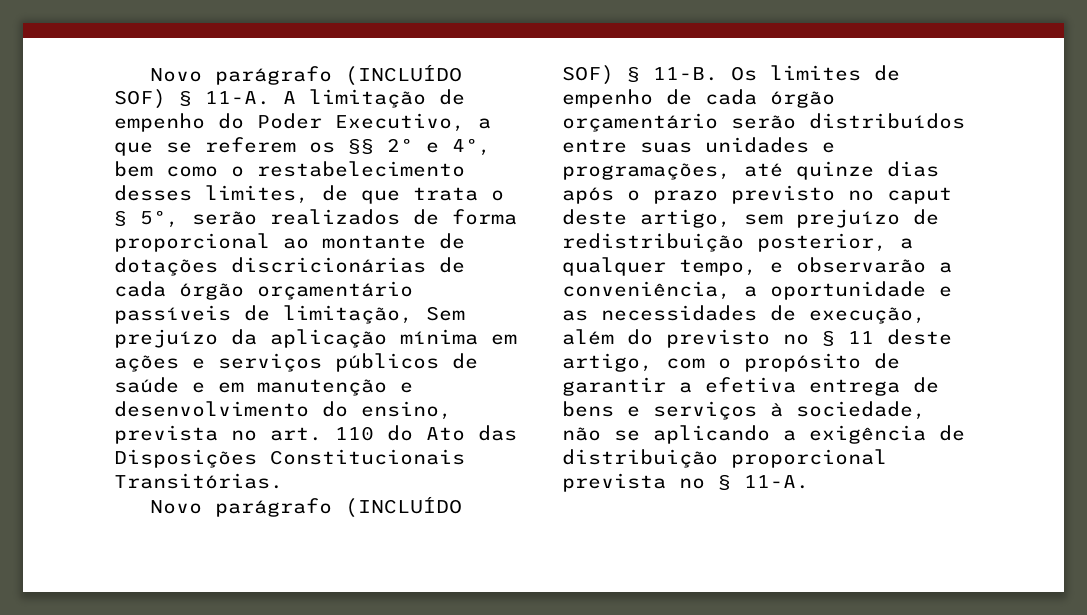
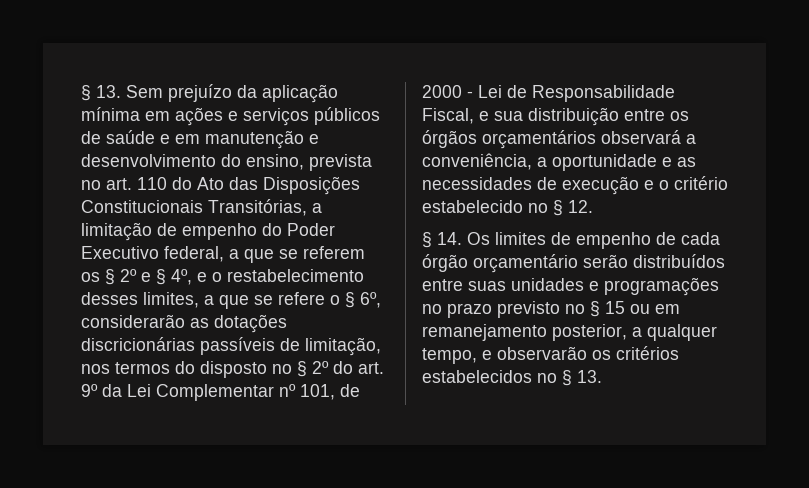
- Novo parágrafo (INCLUÍDO SOF) § 11-A. A limitação de empenho do Poder Executivo, a que se referem os §§ 2º e 4º, bem como o restabelecimento desses limites, de que trata o § 5º, serão realizados de forma proporcional ao montante de dotações discricionárias de cada órgão orçamentário passíveis de limitação, Sem prejuízo da aplicação mínima em ações e serviços públicos de saúde e em manutenção e desenvolvimento do ensino, prevista no art. 110 do Ato das Disposições Constitucionais Transitórias.
- Novo parágrafo (INCLUÍDO SOF) § 11-B. Os limites de empenho de cada órgão orçamentário serão distribuídos entre suas unidades e programações, até quinze dias após o prazo previsto no caput deste artigo, sem prejuízo de redistribuição posterior, a qualquer tempo, e observarão a conveniência, a oportunidade e as necessidades de execução, além do previsto no § 11 deste artigo, com o propósito de garantir a efetiva entrega de bens e serviços à sociedade, não se aplicando a exigência de distribuição proporcional prevista no § 11-A.
+ § 13. Sem prejuízo da aplicação mínima em ações e serviços públicos de saúde e em manutenção e desenvolvimento do ensino, prevista no art. 110 do Ato das Disposições Constitucionais Transitórias, a limitação de empenho do Poder Executivo federal, a que se referem os § 2º e § 4º, e o restabelecimento desses limites, a que se refere o § 6º, considerarão as dotações discricionárias passíveis de limitação, nos termos do disposto no § 2º do art. 9º da Lei Complementar nº 101, de 2000 - Lei de Responsabilidade Fiscal, e sua distribuição entre os órgãos orçamentários observará a conveniência, a oportunidade e as necessidades de execução e o critério estabelecido no § 12.
+ § 14. Os limites de empenho de cada órgão orçamentário serão distribuídos entre suas unidades e programações no prazo previsto no § 15 ou em remanejamento posterior, a qualquer tempo, e observarão os critérios estabelecidos no § 13.

